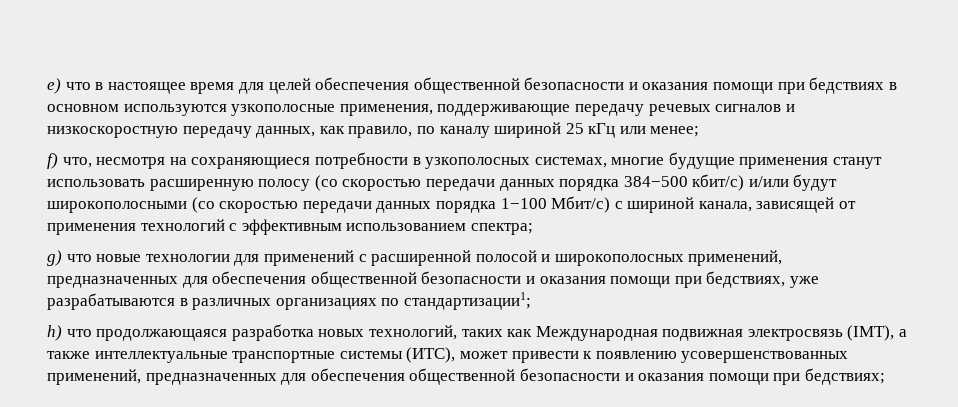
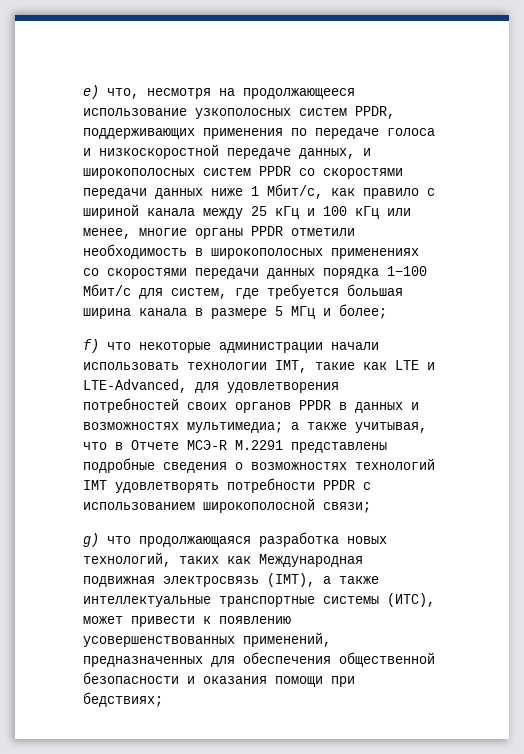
- е) что в настоящее время для целей обеспечения общественной безопасности и оказания помощи при бедствиях в основном используются узкополосные применения, поддерживающие передачу речевых сигналов и низкоскоростную передачу данных, как правило, по каналу шириной 25 кГц или менее;
- f) что, несмотря на сохраняющиеся потребности в узкополосных системах, многие будущие применения станут использовать расширенную полосу (со скоростью передачи данных порядка 384−500 кбит/с) и/или будут широкополосными (со скоростью передачи данных порядка 1−100 Мбит/с) с шириной канала, зависящей от применения технологий с эффективным использованием спектра;
- g) что новые технологии для применений с расширенной полосой и широкополосных применений, предназначенных для обеспечения общественной безопасности и оказания помощи при бедствиях, уже разрабатываются в различных организациях по стандартизации1;
- h) что продолжающаяся разработка новых технологий, таких как Международная подвижная электросвязь (IMT), а также интеллектуальные транспортные системы (ИТС), может привести к появлению усовершенствованных применений, предназначенных для обеспечения общественной безопасности и оказания помощи при бедствиях;
+ е) что, несмотря на продолжающееся использование узкополосных систем PPDR, поддерживающих применения по передаче голоса и низкоскоростной передаче данных, и широкополосных систем PPDR со скоростями передачи данных ниже 1 Мбит/с, как правило с шириной канала между 25 кГц и 100 кГц или менее, многие органы PPDR отметили необходимость в широкополосных применениях со скоростями передачи данных порядка 1−100 Мбит/с для систем, где требуется большая ширина канала в размере 5 МГц и более;
+ f) что некоторые администрации начали использовать технологии IMT, такие как LTE и LTE-Advanced, для удовлетворения потребностей своих органов PPDR в данных и возможностях мультимедиа; а также учитывая, что в Отчете МСЭ-R M.2291 представлены подробные сведения о возможностях технологий IMT удовлетворять потребности PPDR с использованием широкополосной связи;
+ g) что продолжающаяся разработка новых технологий, таких как Международная подвижная электросвязь (IMT), а также интеллектуальные транспортные системы (ИТС), может привести к появлению усовершенствованных применений, предназначенных для обеспечения общественной безопасности и оказания помощи при бедствиях;

